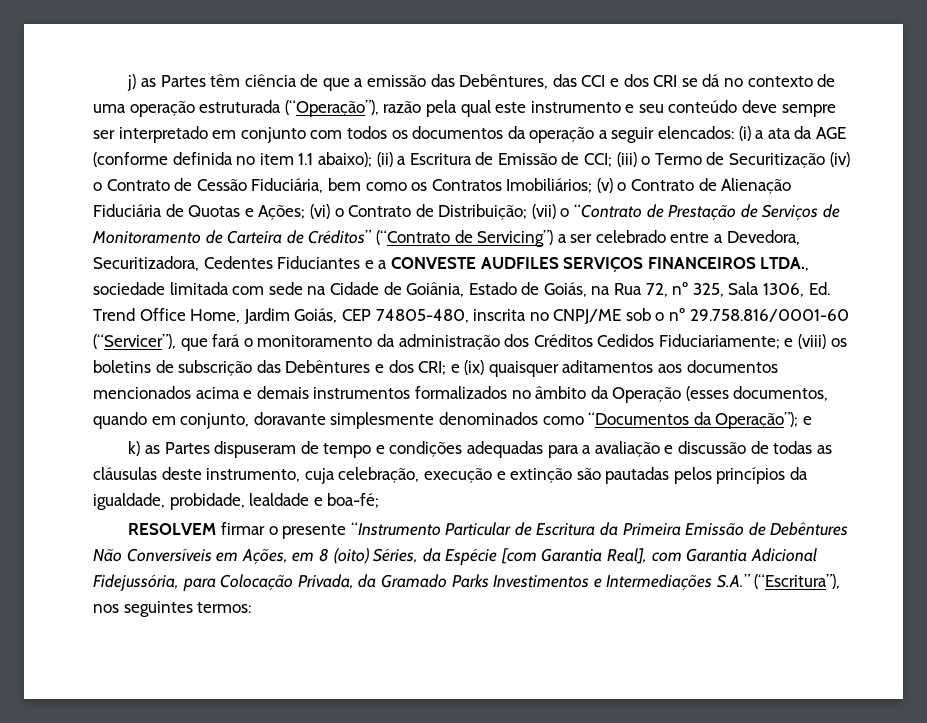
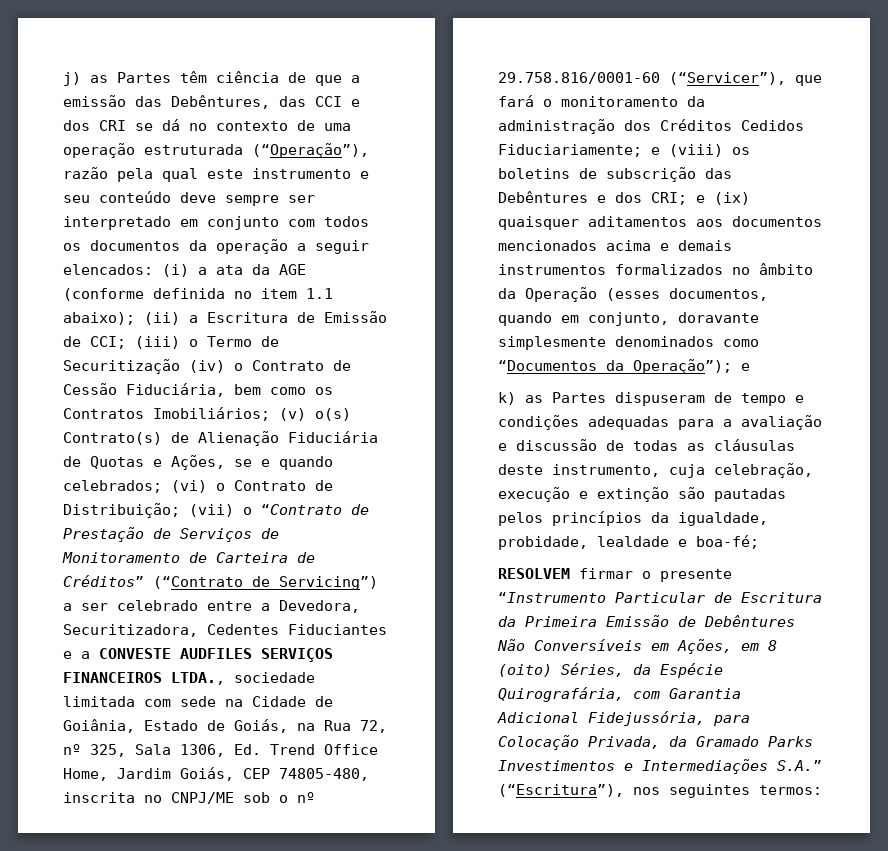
- (v) o Contrato de Alienação Fiduciária de Quotas e Ações;
+ (v) o(s) Contrato(s) de Alienação Fiduciária de Quotas e Ações, se e quando celebrados;
- RESOLVEM firmar o presente “Instrumento Particular de Escritura da Primeira Emissão de Debêntures Não Conversíveis em Ações, em 8 (oito) Séries, da Espécie [com Garantia Real], com Garantia Adicional Fidejussória, para Colocação Privada, da Gramado Parks Investimentos e Intermediações S.A.” (“Escritura”), nos seguintes termos:
+ RESOLVEM firmar o presente “Instrumento Particular de Escritura da Primeira Emissão de Debêntures Não Conversíveis em Ações, em 8 (oito) Séries, da Espécie Quirografária, com Garantia Adicional Fidejussória, para Colocação Privada, da Gramado Parks Investimentos e Intermediações S.A.” (“Escritura”), nos seguintes termos:

